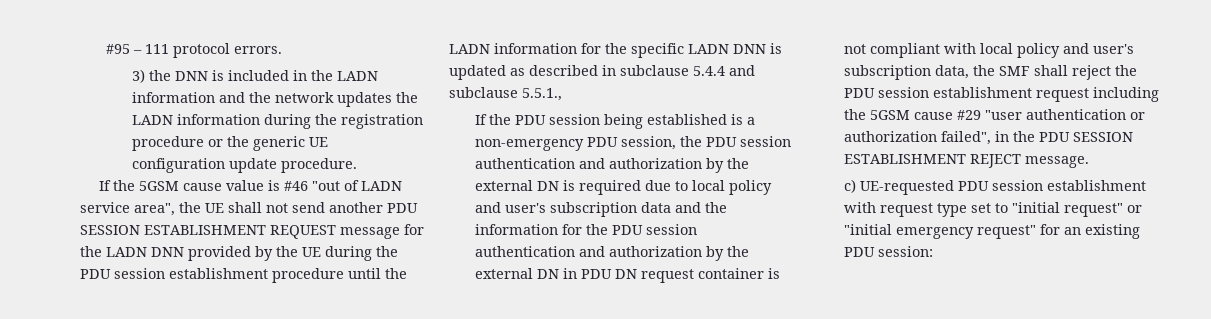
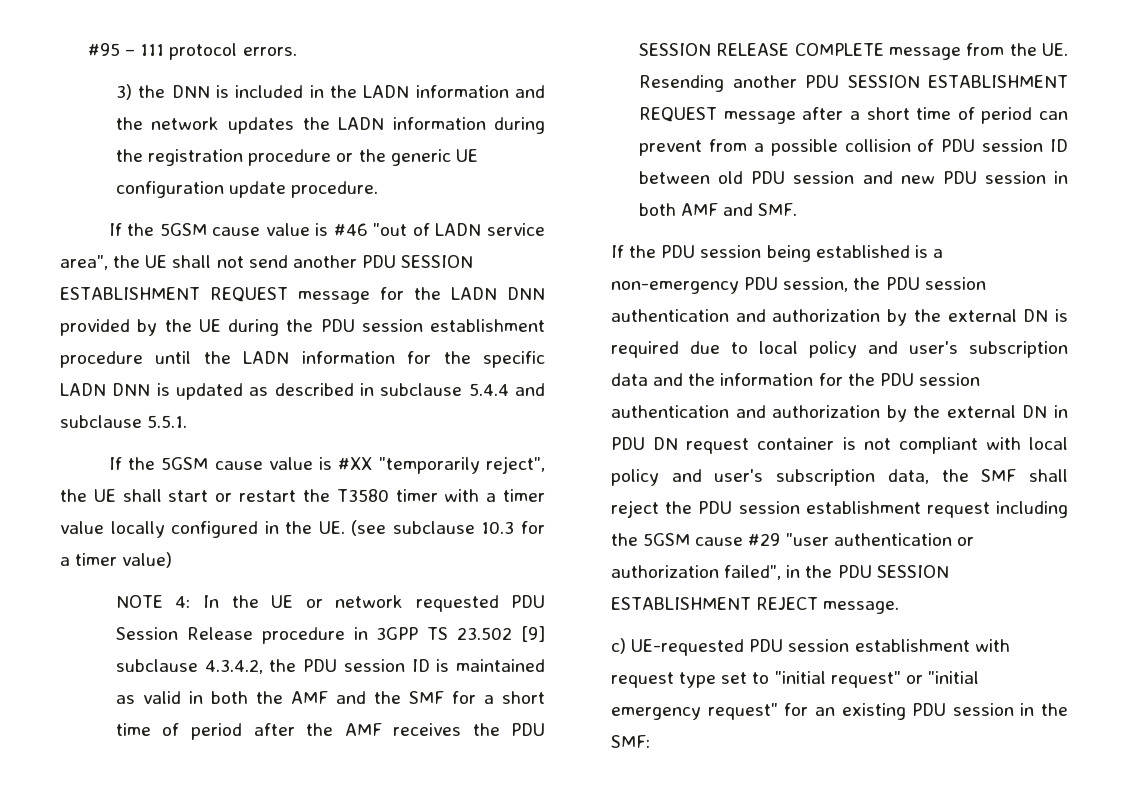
- If the 5GSM cause value is #46 "out of LADN service area", the UE shall not send another PDU SESSION ESTABLISHMENT REQUEST message for the LADN DNN provided by the UE during the PDU session establishment procedure until the LADN information for the specific LADN DNN is updated as described in subclause 5.4.4 and subclause 5.5.1.,
+ If the 5GSM cause value is #46 "out of LADN service area", the UE shall not send another PDU SESSION ESTABLISHMENT REQUEST message for the LADN DNN provided by the UE during the PDU session establishment procedure until the LADN information for the specific LADN DNN is updated as described in subclause 5.4.4 and subclause 5.5.1.
+ If the 5GSM cause value is #XX "temporarily reject", the UE shall start or restart the T3580 timer with a timer value locally configured in the UE. (see subclause 10.3 for a timer value)
+ NOTE 4: In the UE or network requested PDU Session Release procedure in 3GPP TS 23.502 [9] subclause 4.3.4.2, the PDU session ID is maintained as valid in both the AMF and the SMF for a short time of period after the AMF receives the PDU SESSION RELEASE COMPLETE message from the UE. Resending another PDU SESSION ESTABLISHMENT REQUEST message after a short time of period can prevent from a possible collision of PDU session ID between old PDU session and new PDU session in both AMF and SMF.
- c) UE-requested PDU session establishment with request type set to "initial request" or "initial emergency request" for an existing PDU session:
+ c) UE-requested PDU session establishment with request type set to "initial request" or "initial emergency request" for an existing PDU session in the SMF:

